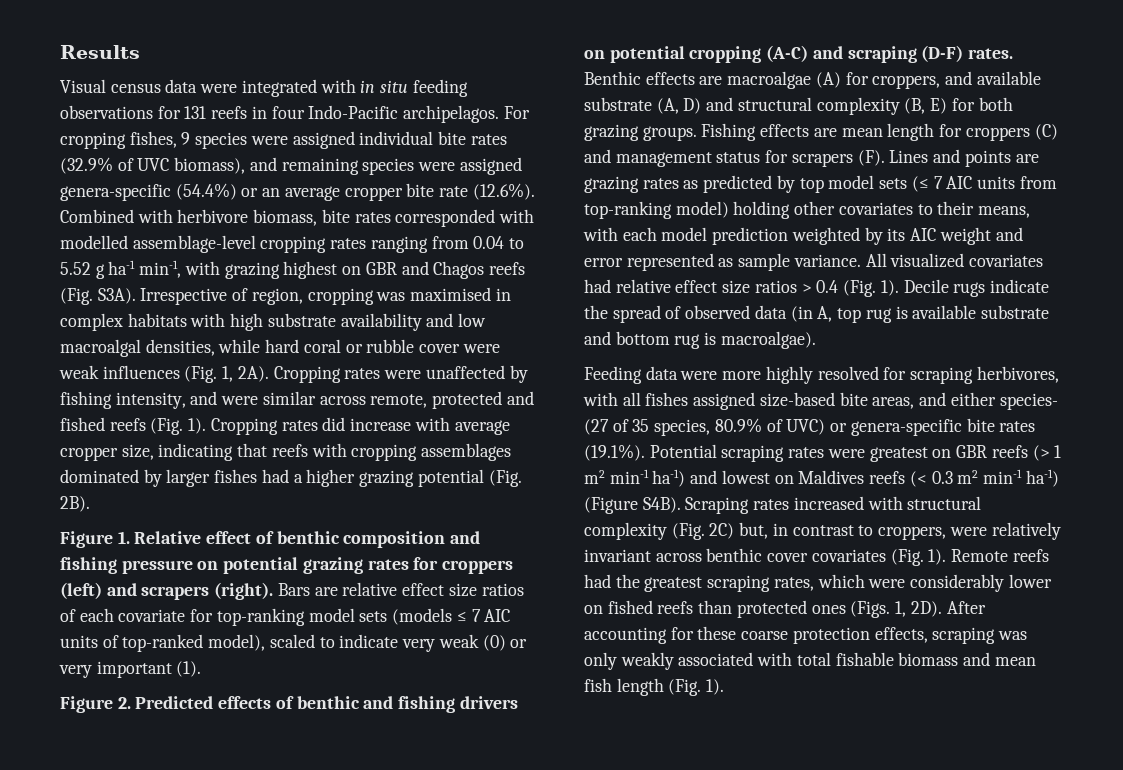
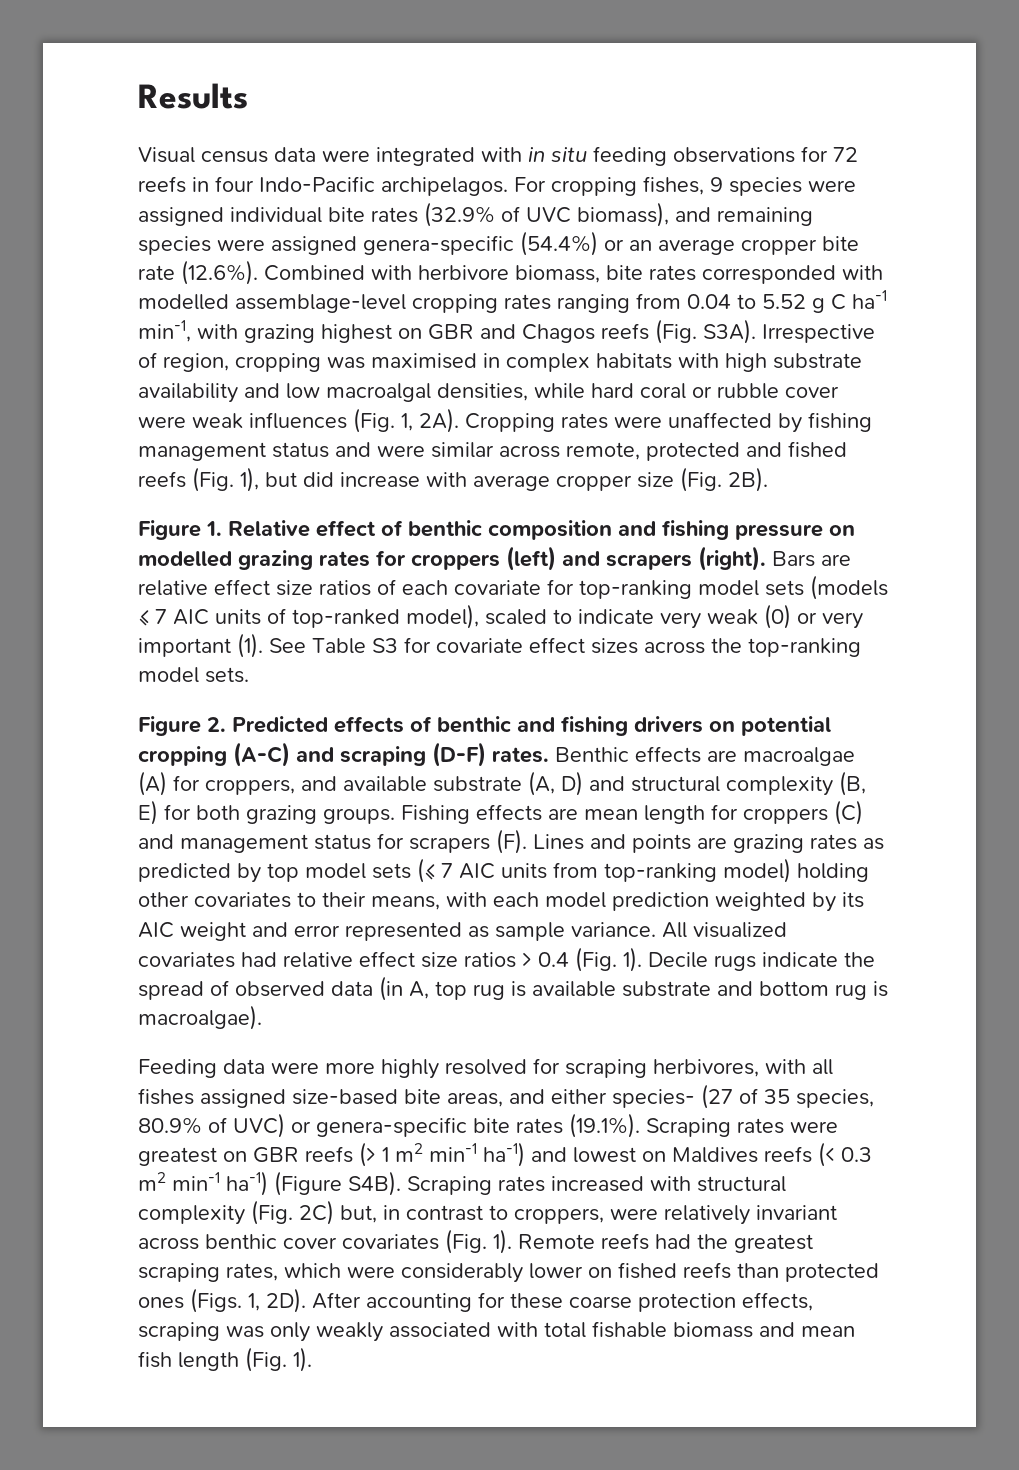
- Visual census data were integrated with in situ feeding observations for 131 reefs in four Indo-Pacific archipelagos.
+ Visual census data were integrated with in situ feeding observations for 72 reefs in four Indo-Pacific archipelagos.
- For cropping fishes, 9 species were assigned individual bite rates (32.9% of UVC biomass), and remaining species were assigned genera-specific (54.4%) or an average cropper bite rate (12.6%). Combined with herbivore biomass, bite rates corresponded with modelled assemblage-level cropping rates ranging from 0.04 to 5.52 g ha-1 min-1, with grazing highest on GBR and Chagos reefs (Fig. S3A).
+ For cropping fishes, 9 species were assigned individual bite rates (32.9% of UVC biomass), and remaining species were assigned genera-specific (54.4%) or an average cropper bite rate (12.6%). Combined with herbivore biomass, bite rates corresponded with modelled assemblage-level cropping rates ranging from 0.04 to 5.52 g C ha-1 min-1, with grazing highest on GBR and Chagos reefs (Fig. S3A).
- Cropping rates were unaffected by fishing intensity, and were similar across remote, protected and fished reefs (Fig. 1). Cropping rates did increase with average cropper size, indicating that reefs with cropping assemblages dominated by larger fishes had a higher grazing potential (Fig. 2B).
+ Cropping rates were unaffected by fishing management status and were similar across remote, protected and fished reefs (Fig. 1), but did increase with average cropper size (Fig. 2B).
- Figure 1. Relative effect of benthic composition and fishing pressure on potential grazing rates for croppers (left) and scrapers (right).
+ Figure 1. Relative effect of benthic composition and fishing pressure on modelled grazing rates for croppers (left) and scrapers (right).
+ See Table S3 for covariate effect sizes across the top-ranking model sets.
- Feeding data were more highly resolved for scraping herbivores, with all fishes assigned size-based bite areas, and either species- (27 of 35 species, 80.9% of UVC) or genera-specific bite rates (19.1%). Potential scraping rates were greatest on GBR reefs (> 1 m2 min-1 ha-1) and lowest on Maldives reefs (< 0.3 m2 min-1 ha-1) (Figure S4B).
+ Feeding data were more highly resolved for scraping herbivores, with all fishes assigned size-based bite areas, and either species- (27 of 35 species, 80.9% of UVC) or genera-specific bite rates (19.1%). Scraping rates were greatest on GBR reefs (> 1 m2 min-1 ha-1) and lowest on Maldives reefs (< 0.3 m2 min-1 ha-1) (Figure S4B).

